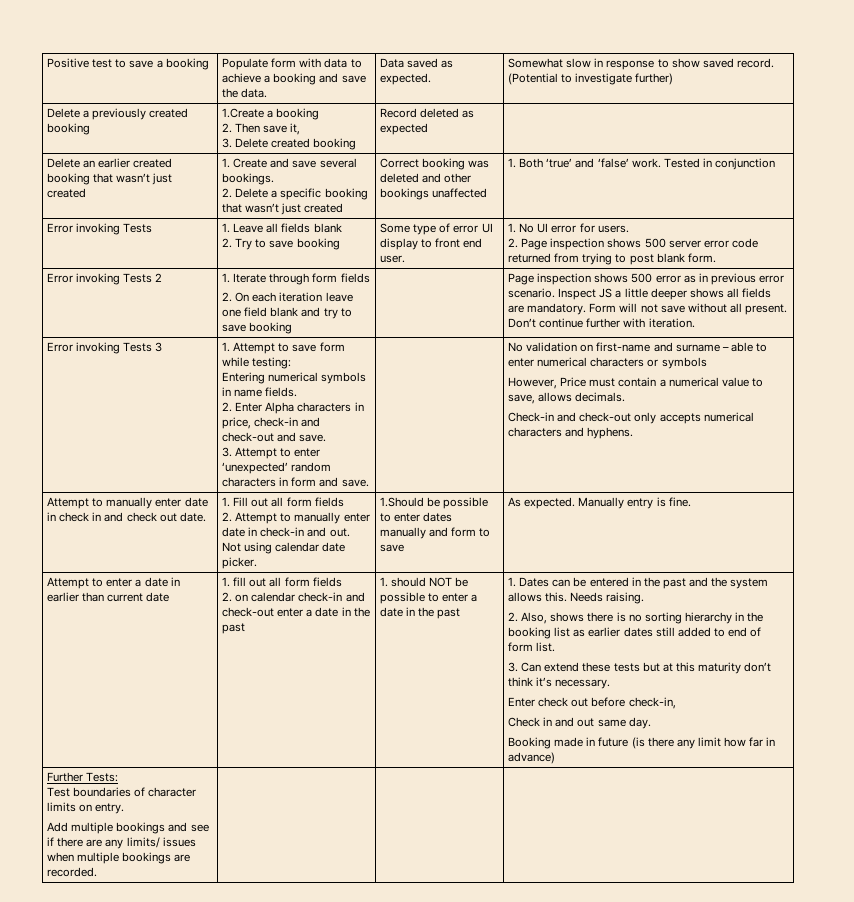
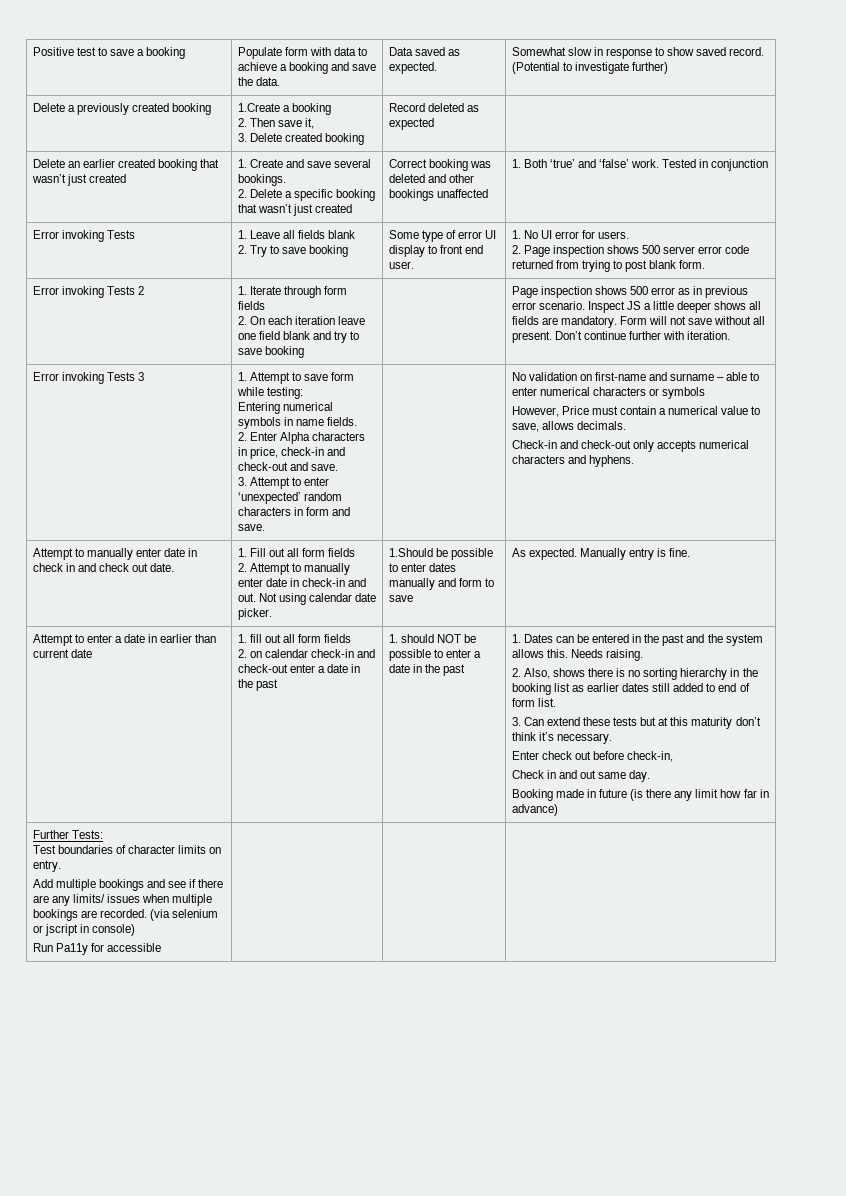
  Further Tests:
  Test boundaries of character limits on entry.
- Add multiple bookings and see if there are any limits/ issues when multiple bookings are recorded. | | |
+ Add multiple bookings and see if there are any limits/ issues when multiple bookings are recorded. (via selenium or jscript in console)
+ Run Pa11y for accessible | | |

